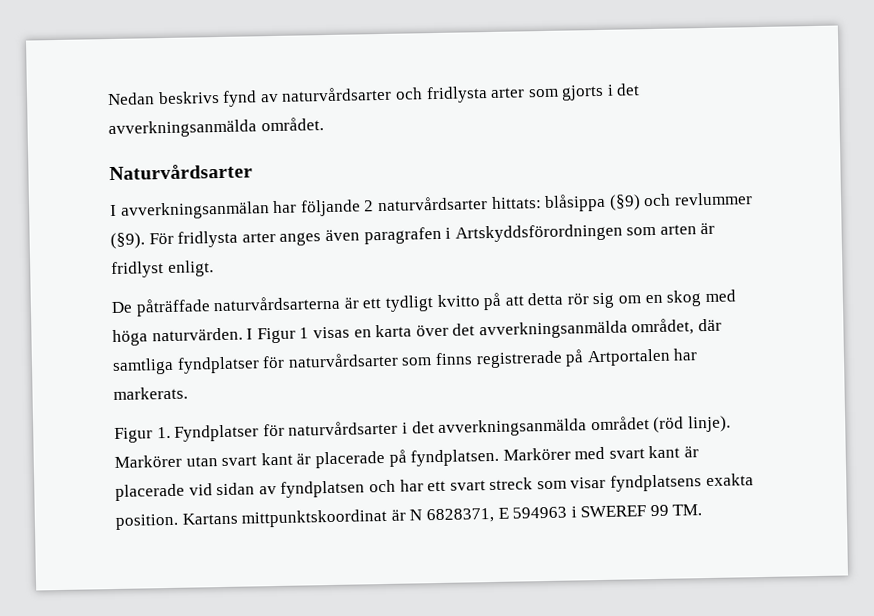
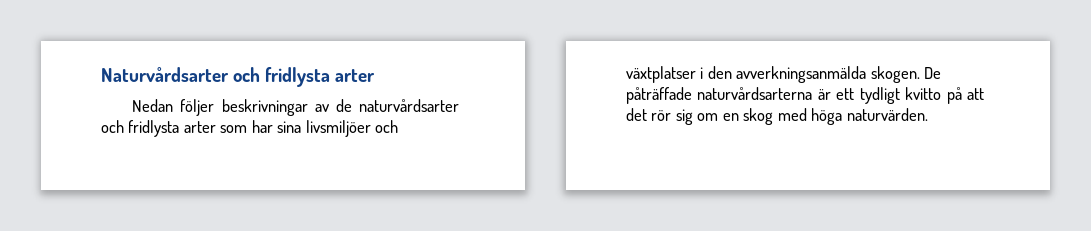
- Nedan beskrivs fynd av naturvårdsarter och fridlysta arter som gjorts i det avverkningsanmälda området.
- Naturvårdsarter
- I avverkningsanmälan har följande 2 naturvårdsarter hittats: blåsippa (§9) och revlummer (§9). För fridlysta arter anges även paragrafen i Artskyddsförordningen som arten är fridlyst enligt.
- De påträffade naturvårdsarterna är ett tydligt kvitto på att detta rör sig om en skog med höga naturvärden. I Figur 1 visas en karta över det avverkningsanmälda området, där samtliga fyndplatser för naturvårdsarter som finns registrerade på Artportalen har markerats.
- Figur 1. Fyndplatser för naturvårdsarter i det avverkningsanmälda området (röd linje). Markörer utan svart kant är placerade på fyndplatsen. Markörer med svart kant är placerade vid sidan av fyndplatsen och har ett svart streck som visar fyndplatsens exakta position. Kartans mittpunktskoordinat är N 6828371, E 594963 i SWEREF 99 TM.
+ Naturvårdsarter och fridlysta arter
+ Nedan följer beskrivningar av de naturvårdsarter och fridlysta arter som har sina livsmiljöer och växtplatser i den avverkningsanmälda skogen. De påträffade naturvårdsarterna är ett tydligt kvitto på att det rör sig om en skog med höga naturvärden.

